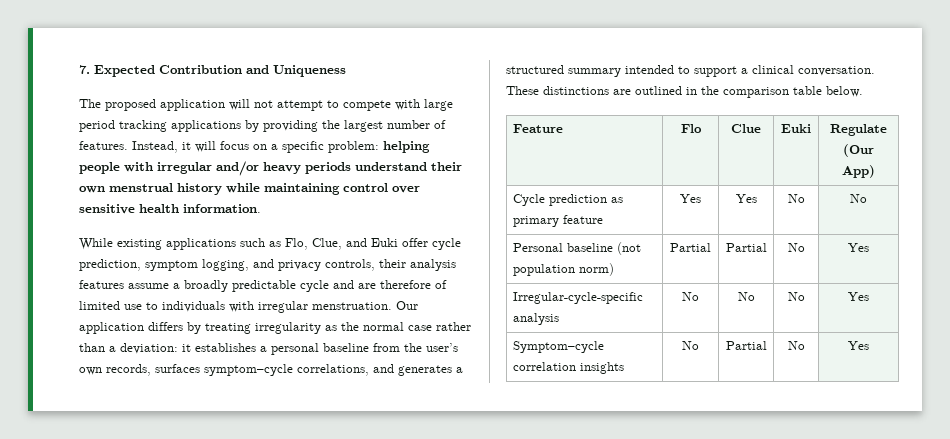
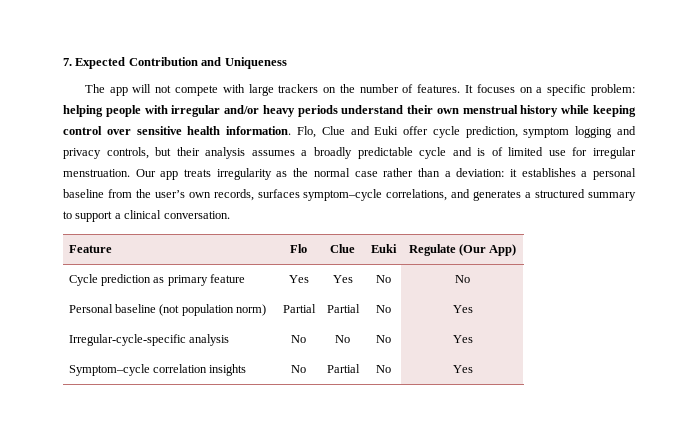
- The proposed application will not attempt to compete with large period tracking applications by providing the largest number of features. Instead, it will focus on a specific problem:
+ The app will not compete with large trackers on the number of features. It focuses on a specific problem:
- helping people with irregular and/or heavy periods understand their own menstrual history while maintaining control over sensitive health information.
- While existing applications such as Flo, Clue, and Euki offer cycle prediction, symptom logging, and privacy controls, their analysis features assume a broadly predictable cycle and are therefore of limited use to individuals with irregular menstruation. Our application differs by treating irregularity as the normal case rather than a deviation:
+ helping people with irregular and/or heavy periods understand their own menstrual history while keeping control over sensitive health information. Flo, Clue and Euki offer cycle prediction, symptom logging and privacy controls, but their analysis assumes a broadly predictable cycle and is of limited use for irregular menstruation. Our app treats irregularity as the normal case rather than a deviation:
- it establishes a personal baseline from the user’s own records, surfaces symptom–cycle correlations, and generates a structured summary intended to support a clinical conversation. These distinctions are outlined in the comparison table below.
+ it establishes a personal baseline from the user’s own records, surfaces symptom–cycle correlations, and generates a structured summary to support a clinical conversation.

